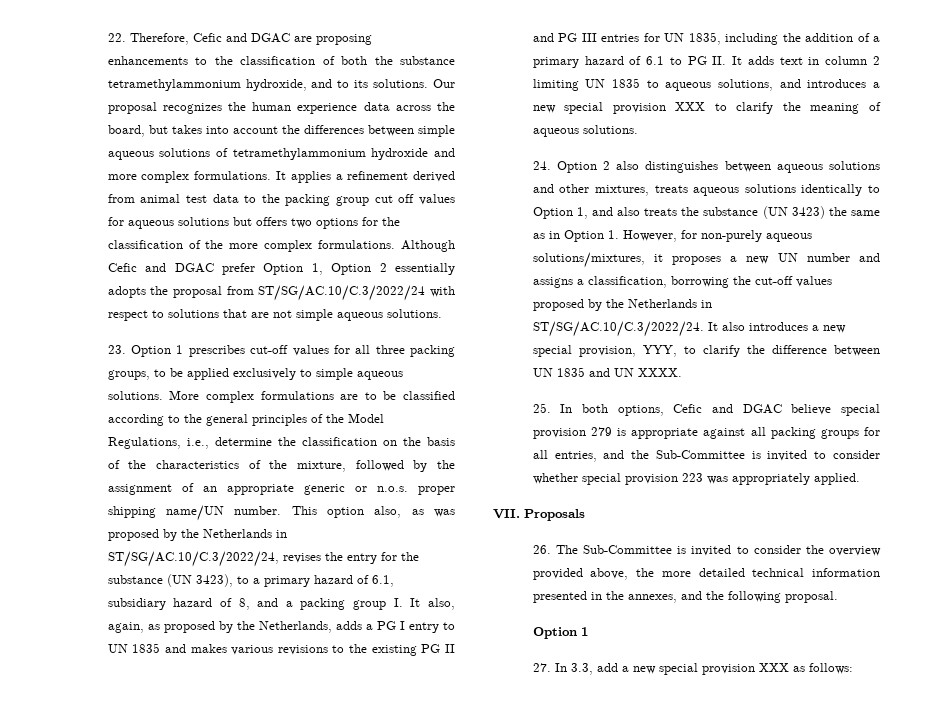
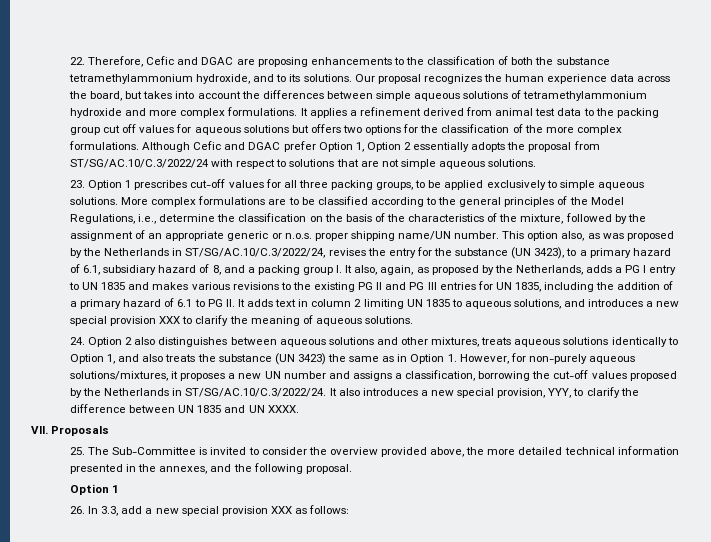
- 25. In both options, Cefic and DGAC believe special provision 279 is appropriate against all packing groups for all entries, and the Sub-Committee is invited to consider whether special provision 223 was appropriately applied.
- 26. The Sub-Committee is invited to consider the overview provided above, the more detailed technical information presented in the annexes, and the following proposal.
+ 25. The Sub-Committee is invited to consider the overview provided above, the more detailed technical information presented in the annexes, and the following proposal.
- 27. In 3.3, add a new special provision XXX as follows:
+ 26. In 3.3, add a new special provision XXX as follows:

